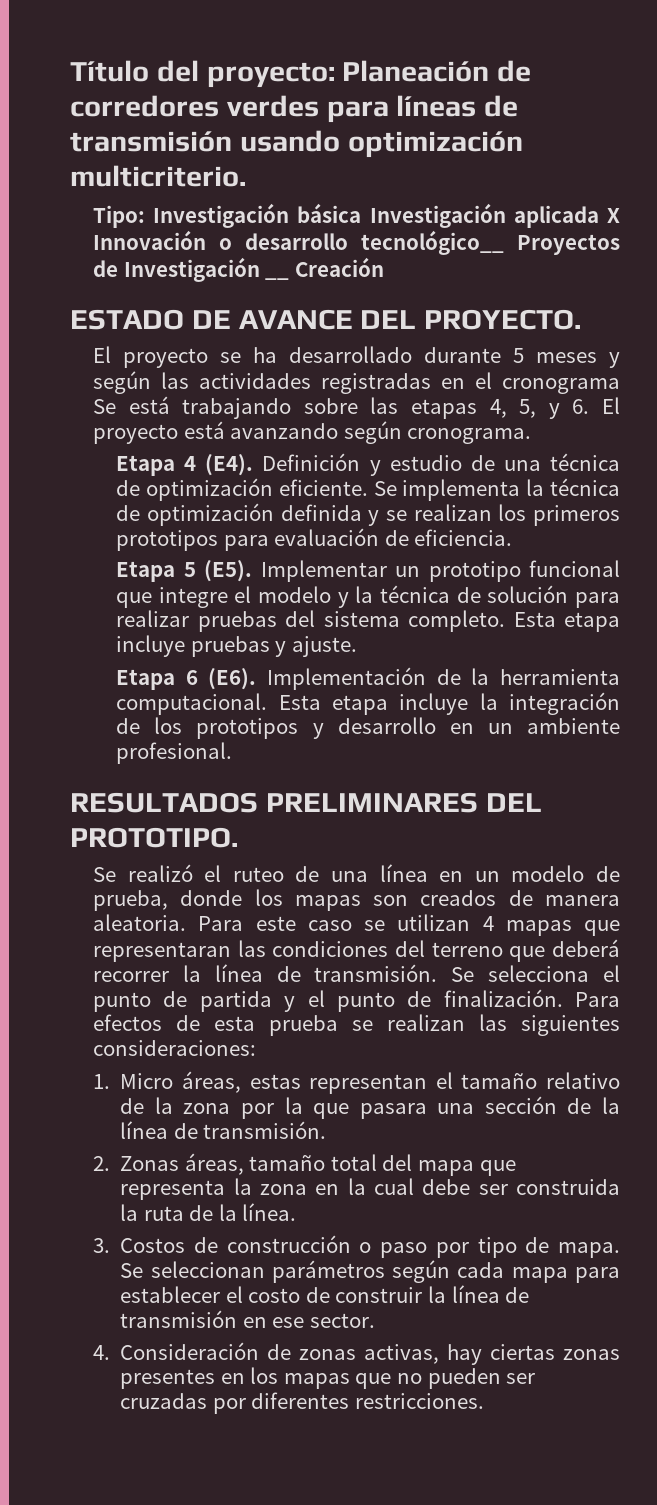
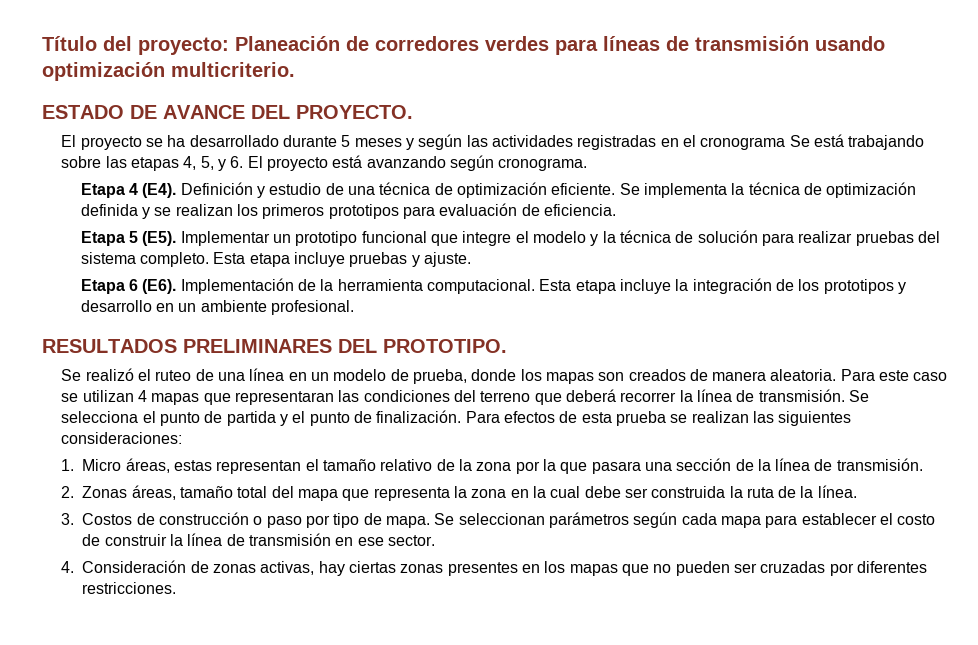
- Tipo: Investigación básica Investigación aplicada X Innovación o desarrollo tecnológico__ Proyectos de Investigación __ Creación

